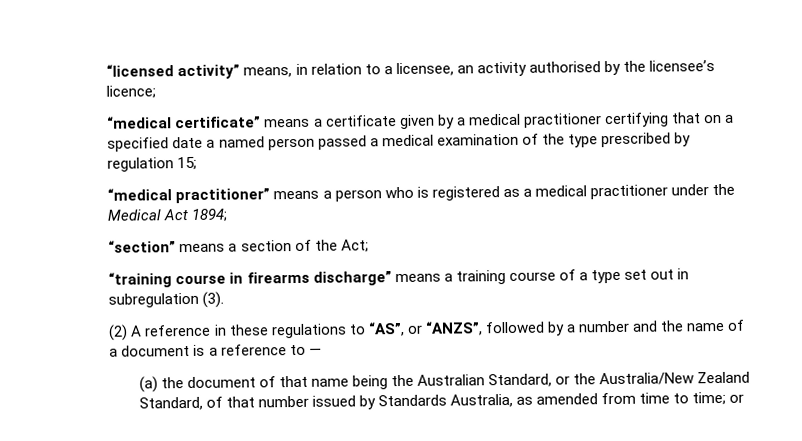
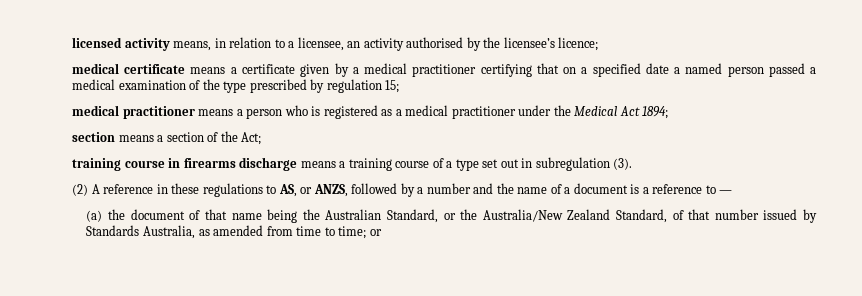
- “licensed activity” means, in relation to a licensee, an activity authorised by the licensee’s licence;
+ licensed activity means, in relation to a licensee, an activity authorised by the licensee’s licence;
- “medical certificate” means a certificate given by a medical practitioner certifying that on a specified date a named person passed a medical examination of the type prescribed by regulation 15;
+ medical certificate means a certificate given by a medical practitioner certifying that on a specified date a named person passed a medical examination of the type prescribed by regulation 15;
- “medical practitioner” means a person who is registered as a medical practitioner under the Medical Act 1894;
+ medical practitioner means a person who is registered as a medical practitioner under the Medical Act 1894;
- “section” means a section of the Act;
+ section means a section of the Act;
- “training course in firearms discharge” means a training course of a type set out in subregulation (3).
+ training course in firearms discharge means a training course of a type set out in subregulation (3).
- (2) A reference in these regulations to “AS”, or “ANZS”, followed by a number and the name of a document is a reference to —
+ (2) A reference in these regulations to AS, or ANZS, followed by a number and the name of a document is a reference to —

